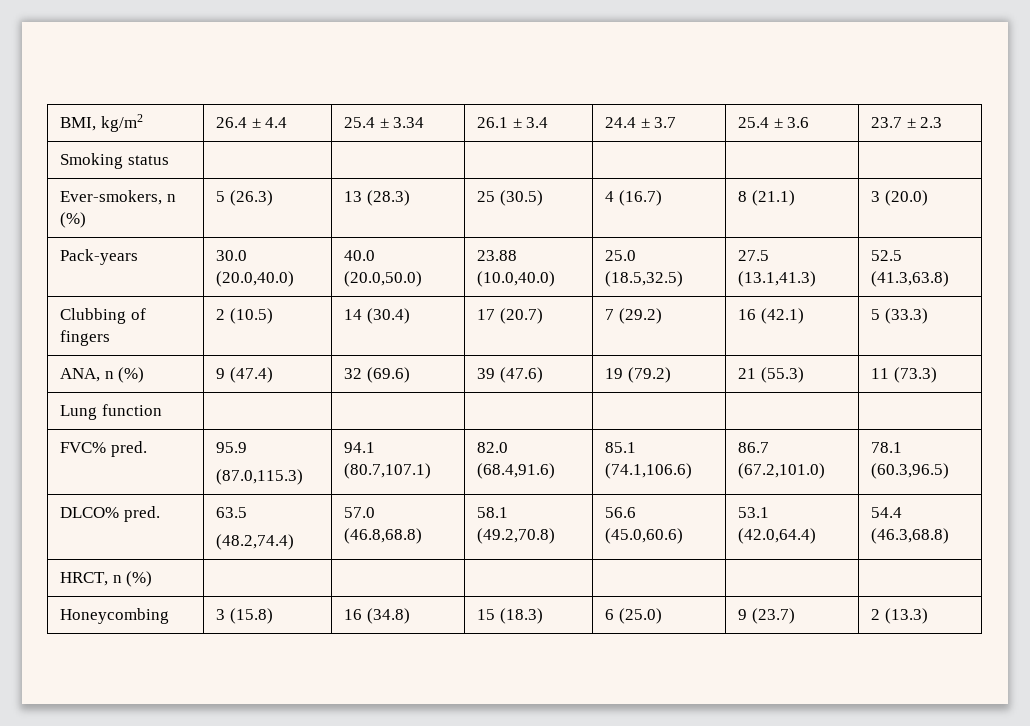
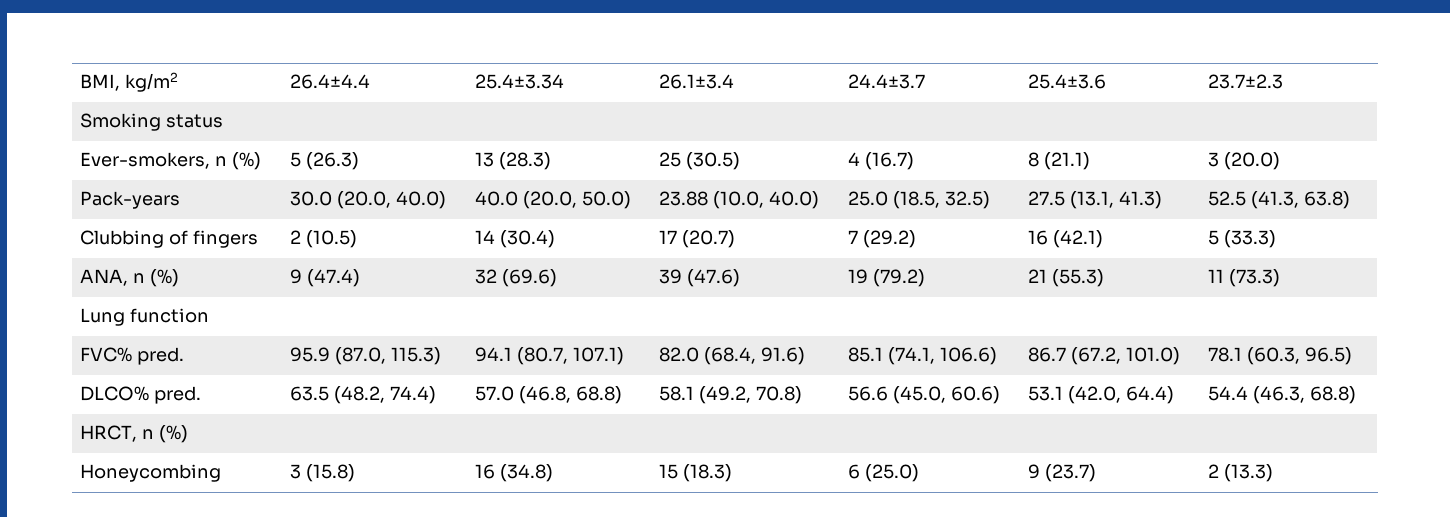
- BMI, kg/m2 | 26.4 ± 4.4 | 25.4 ± 3.34 | 26.1 ± 3.4 | 24.4 ± 3.7 | 25.4 ± 3.6 | 23.7 ± 2.3
+ BMI, kg/m2 | 26.4±4.4 | 25.4±3.34 | 26.1±3.4 | 24.4±3.7 | 25.4±3.6 | 23.7±2.3
- Pack-years | 30.0 (20.0,40.0) | 40.0 (20.0,50.0) | 23.88 (10.0,40.0) | 25.0 (18.5,32.5) | 27.5 (13.1,41.3) | 52.5 (41.3,63.8)
+ Pack-years | 30.0 (20.0, 40.0) | 40.0 (20.0, 50.0) | 23.88 (10.0, 40.0) | 25.0 (18.5, 32.5) | 27.5 (13.1, 41.3) | 52.5 (41.3, 63.8)
- FVC% pred. | 95.9
- (87.0,115.3) | 94.1 (80.7,107.1) | 82.0 (68.4,91.6) | 85.1 (74.1,106.6) | 86.7 (67.2,101.0) | 78.1 (60.3,96.5)
+ FVC% pred. | 95.9 (87.0, 115.3) | 94.1 (80.7, 107.1) | 82.0 (68.4, 91.6) | 85.1 (74.1, 106.6) | 86.7 (67.2, 101.0) | 78.1 (60.3, 96.5)
- DLCO% pred. | 63.5
- (48.2,74.4) | 57.0 (46.8,68.8) | 58.1 (49.2,70.8) | 56.6 (45.0,60.6) | 53.1 (42.0,64.4) | 54.4 (46.3,68.8)
+ DLCO% pred. | 63.5 (48.2, 74.4) | 57.0 (46.8, 68.8) | 58.1 (49.2, 70.8) | 56.6 (45.0, 60.6) | 53.1 (42.0, 64.4) | 54.4 (46.3, 68.8)

